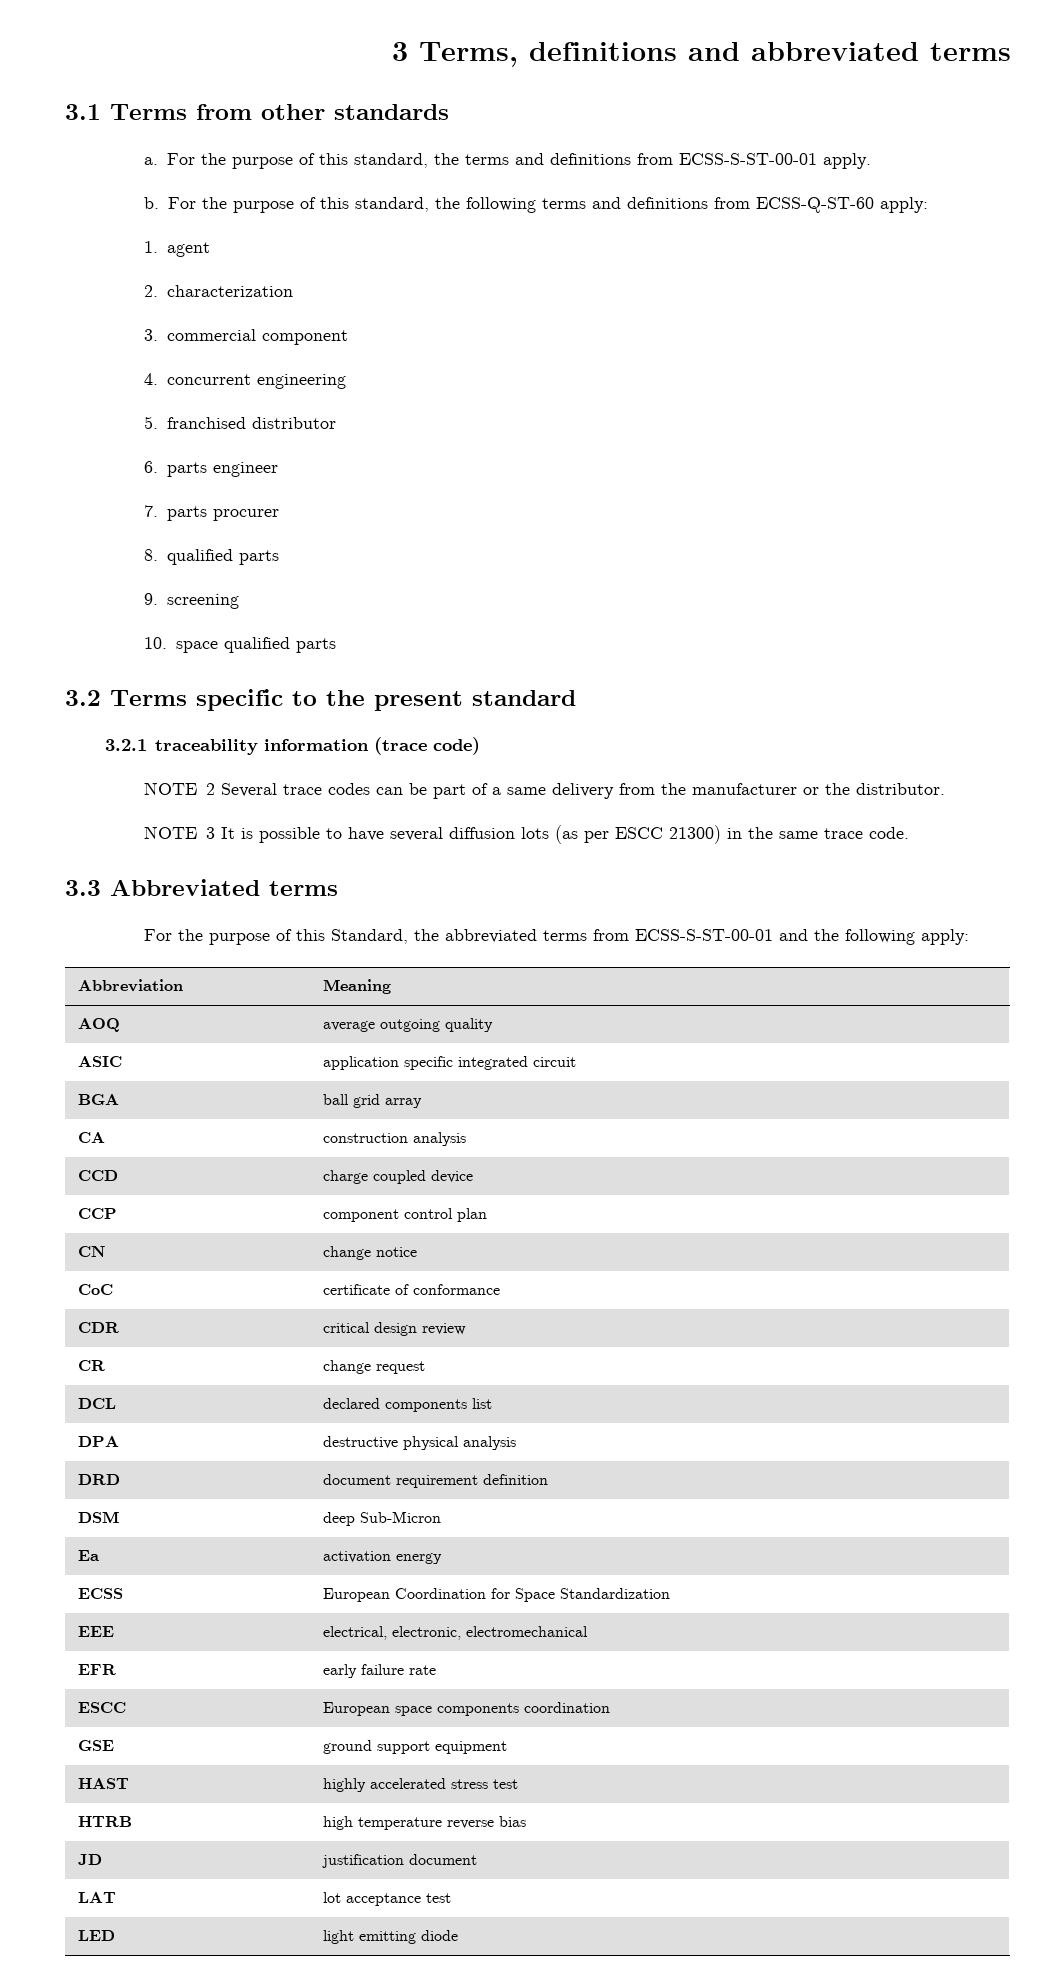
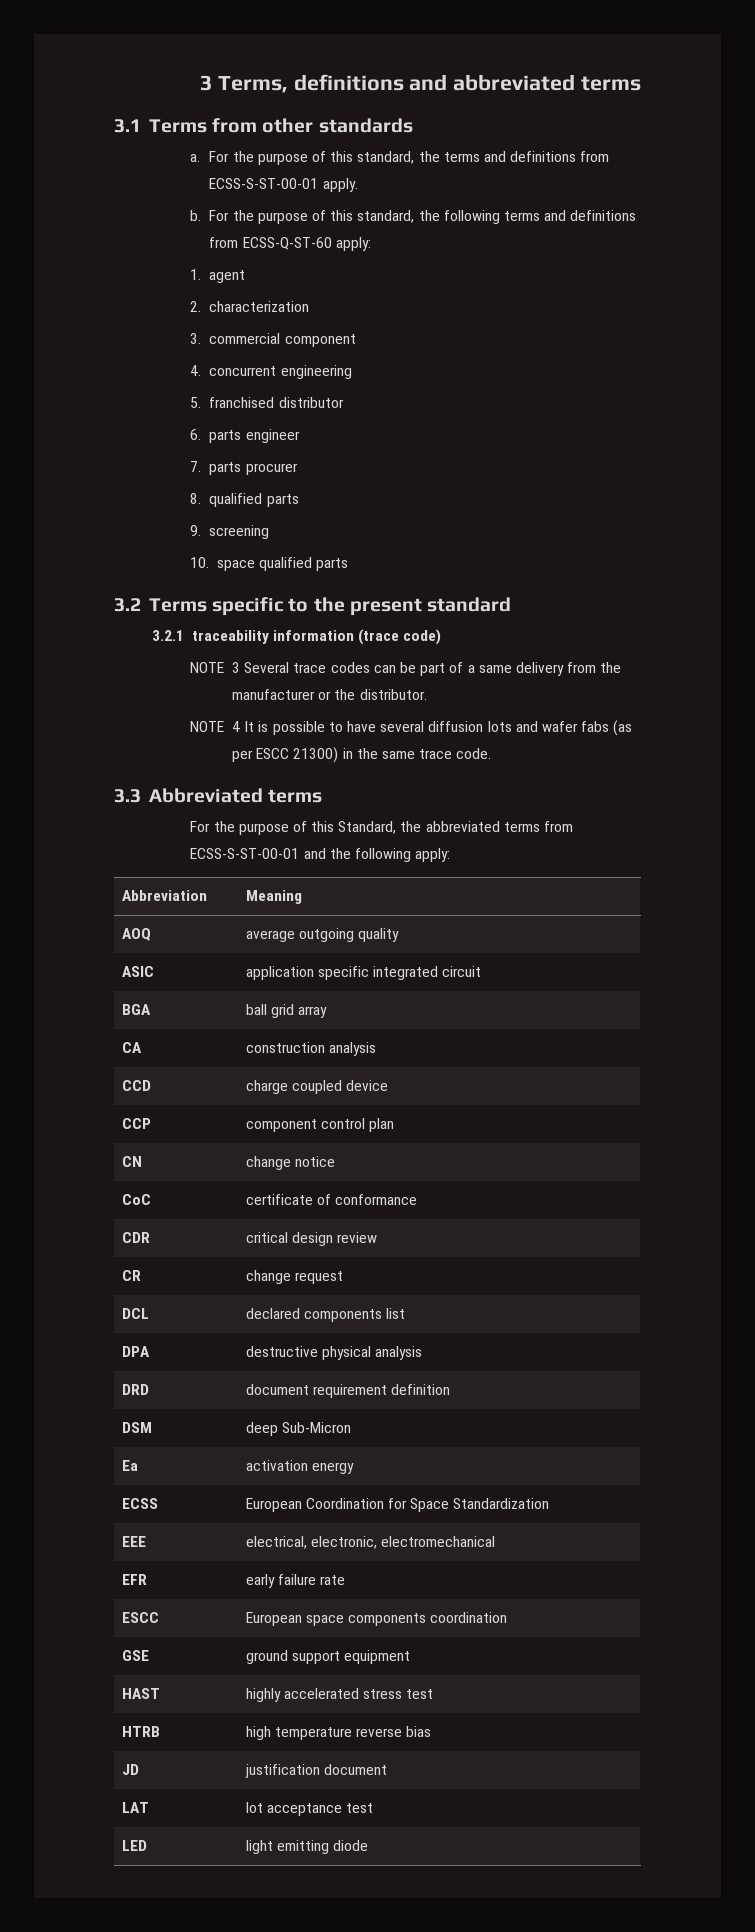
- NOTE 2 Several trace codes can be part of a same delivery from the manufacturer or the distributor.
+ NOTE 3 Several trace codes can be part of a same delivery from the manufacturer or the distributor.
- NOTE 3 It is possible to have several diffusion lots (as per ESCC 21300) in the same trace code.
+ NOTE 4 It is possible to have several diffusion lots and wafer fabs (as per ESCC 21300) in the same trace code.

